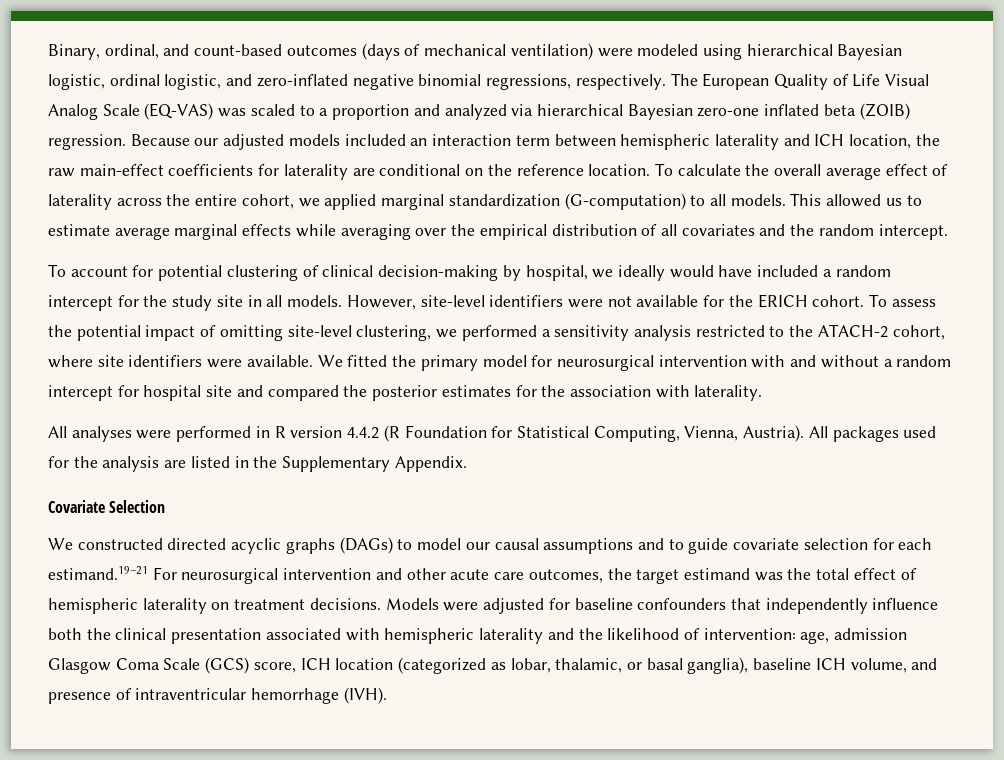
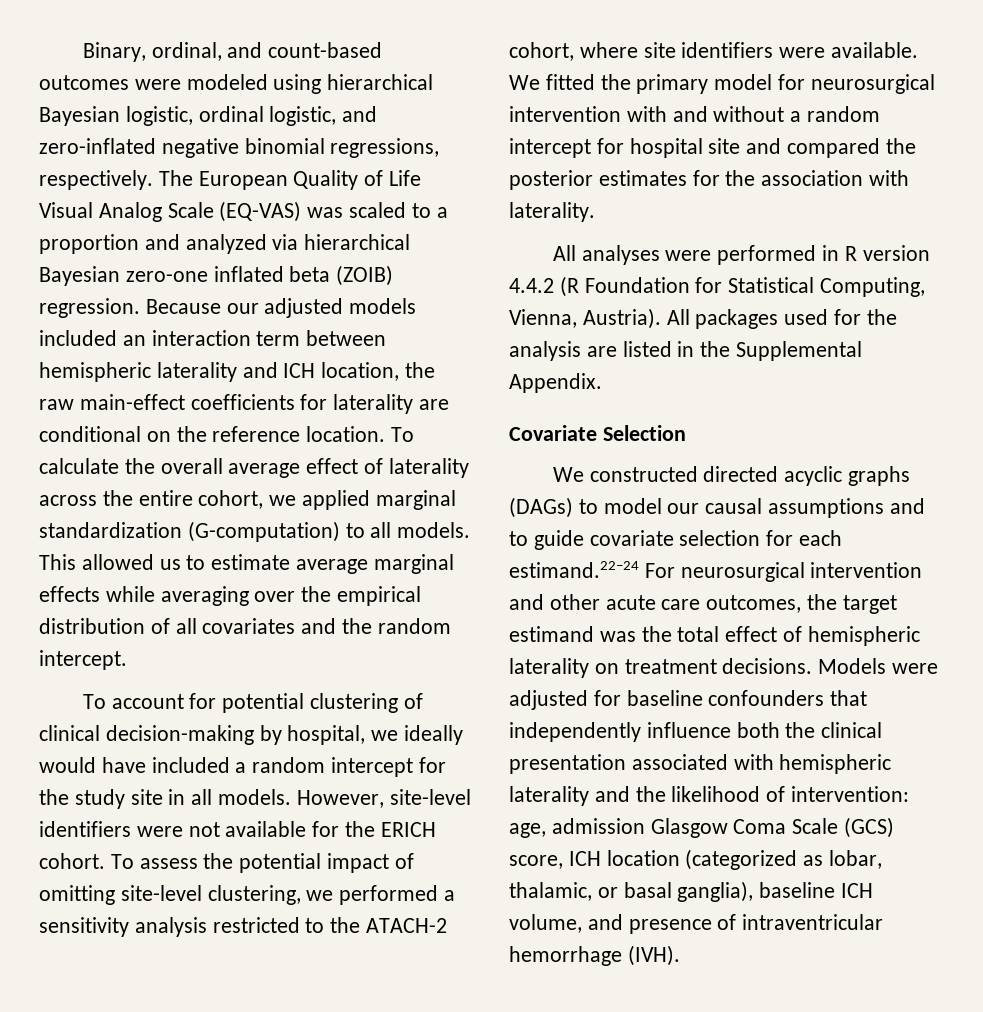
- Binary, ordinal, and count-based outcomes (days of mechanical ventilation) were modeled using hierarchical Bayesian logistic, ordinal logistic, and zero-inflated negative binomial regressions, respectively.
+ Binary, ordinal, and count-based outcomes were modeled using hierarchical Bayesian logistic, ordinal logistic, and zero-inflated negative binomial regressions, respectively.
- All packages used for the analysis are listed in the Supplementary Appendix.
+ All packages used for the analysis are listed in the Supplemental Appendix.
- We constructed directed acyclic graphs (DAGs) to model our causal assumptions and to guide covariate selection for each estimand.19–21 For neurosurgical intervention and other acute care outcomes, the target estimand was the total effect of hemispheric laterality on treatment decisions.
+ We constructed directed acyclic graphs (DAGs) to model our causal assumptions and to guide covariate selection for each estimand.22–24 For neurosurgical intervention and other acute care outcomes, the target estimand was the total effect of hemispheric laterality on treatment decisions.

